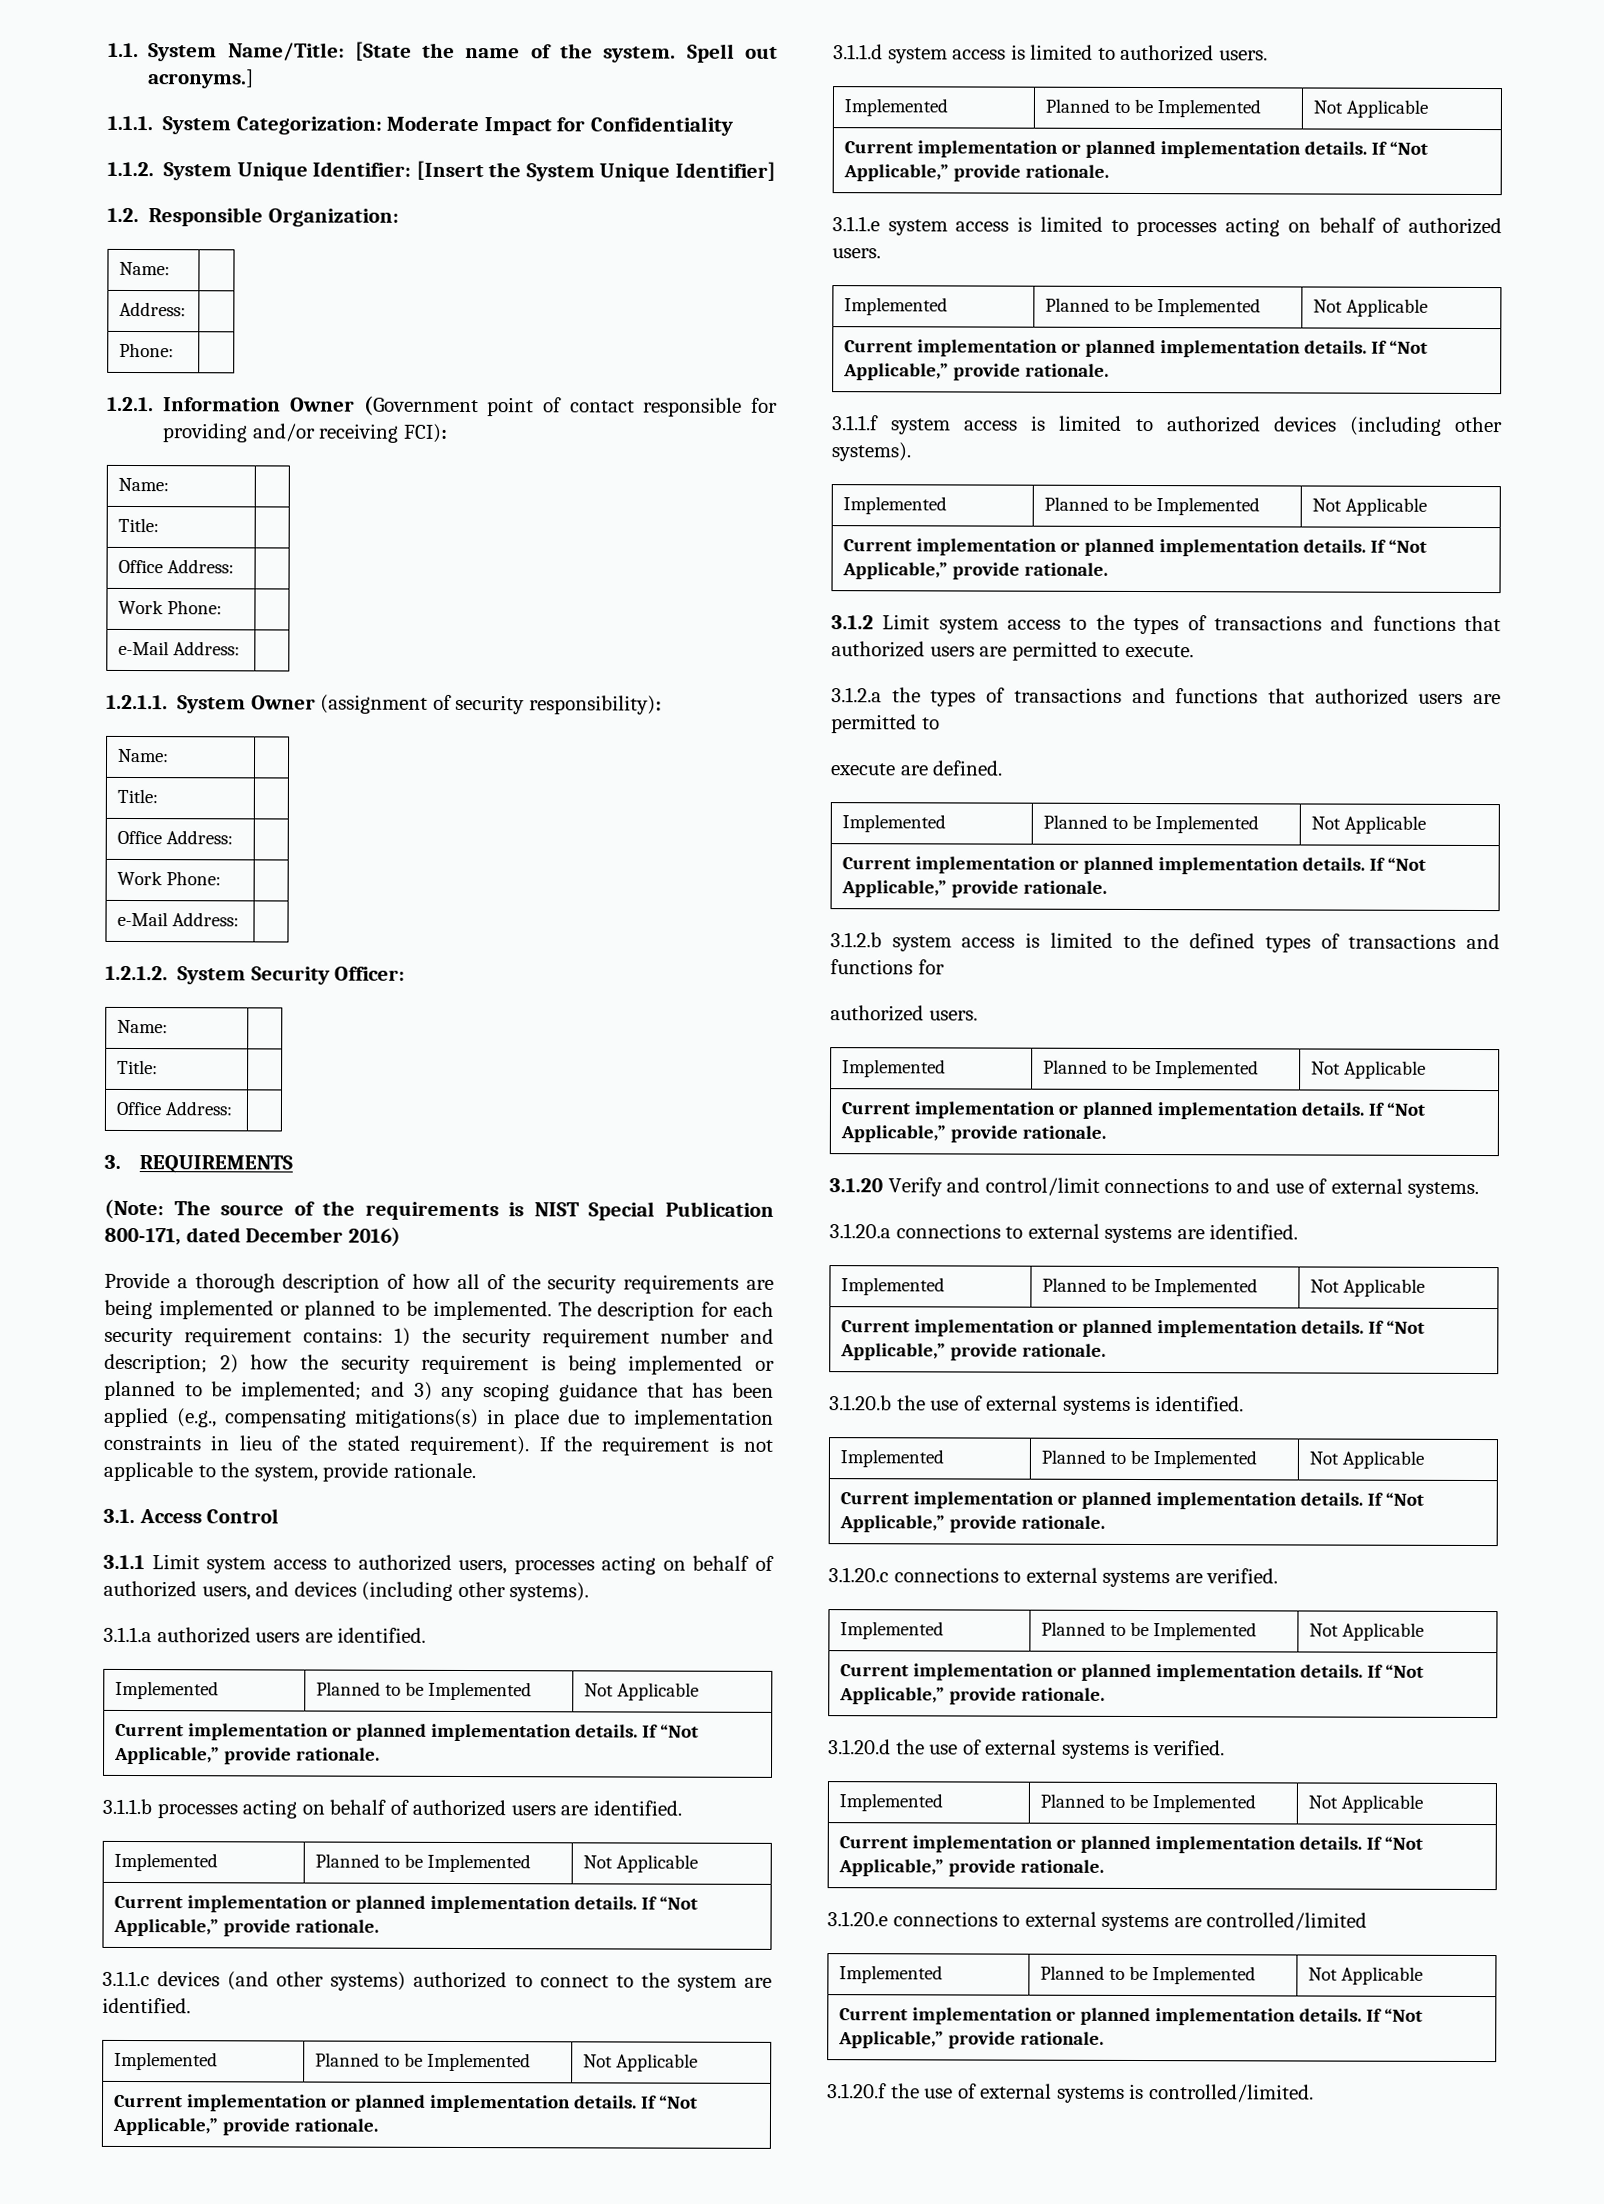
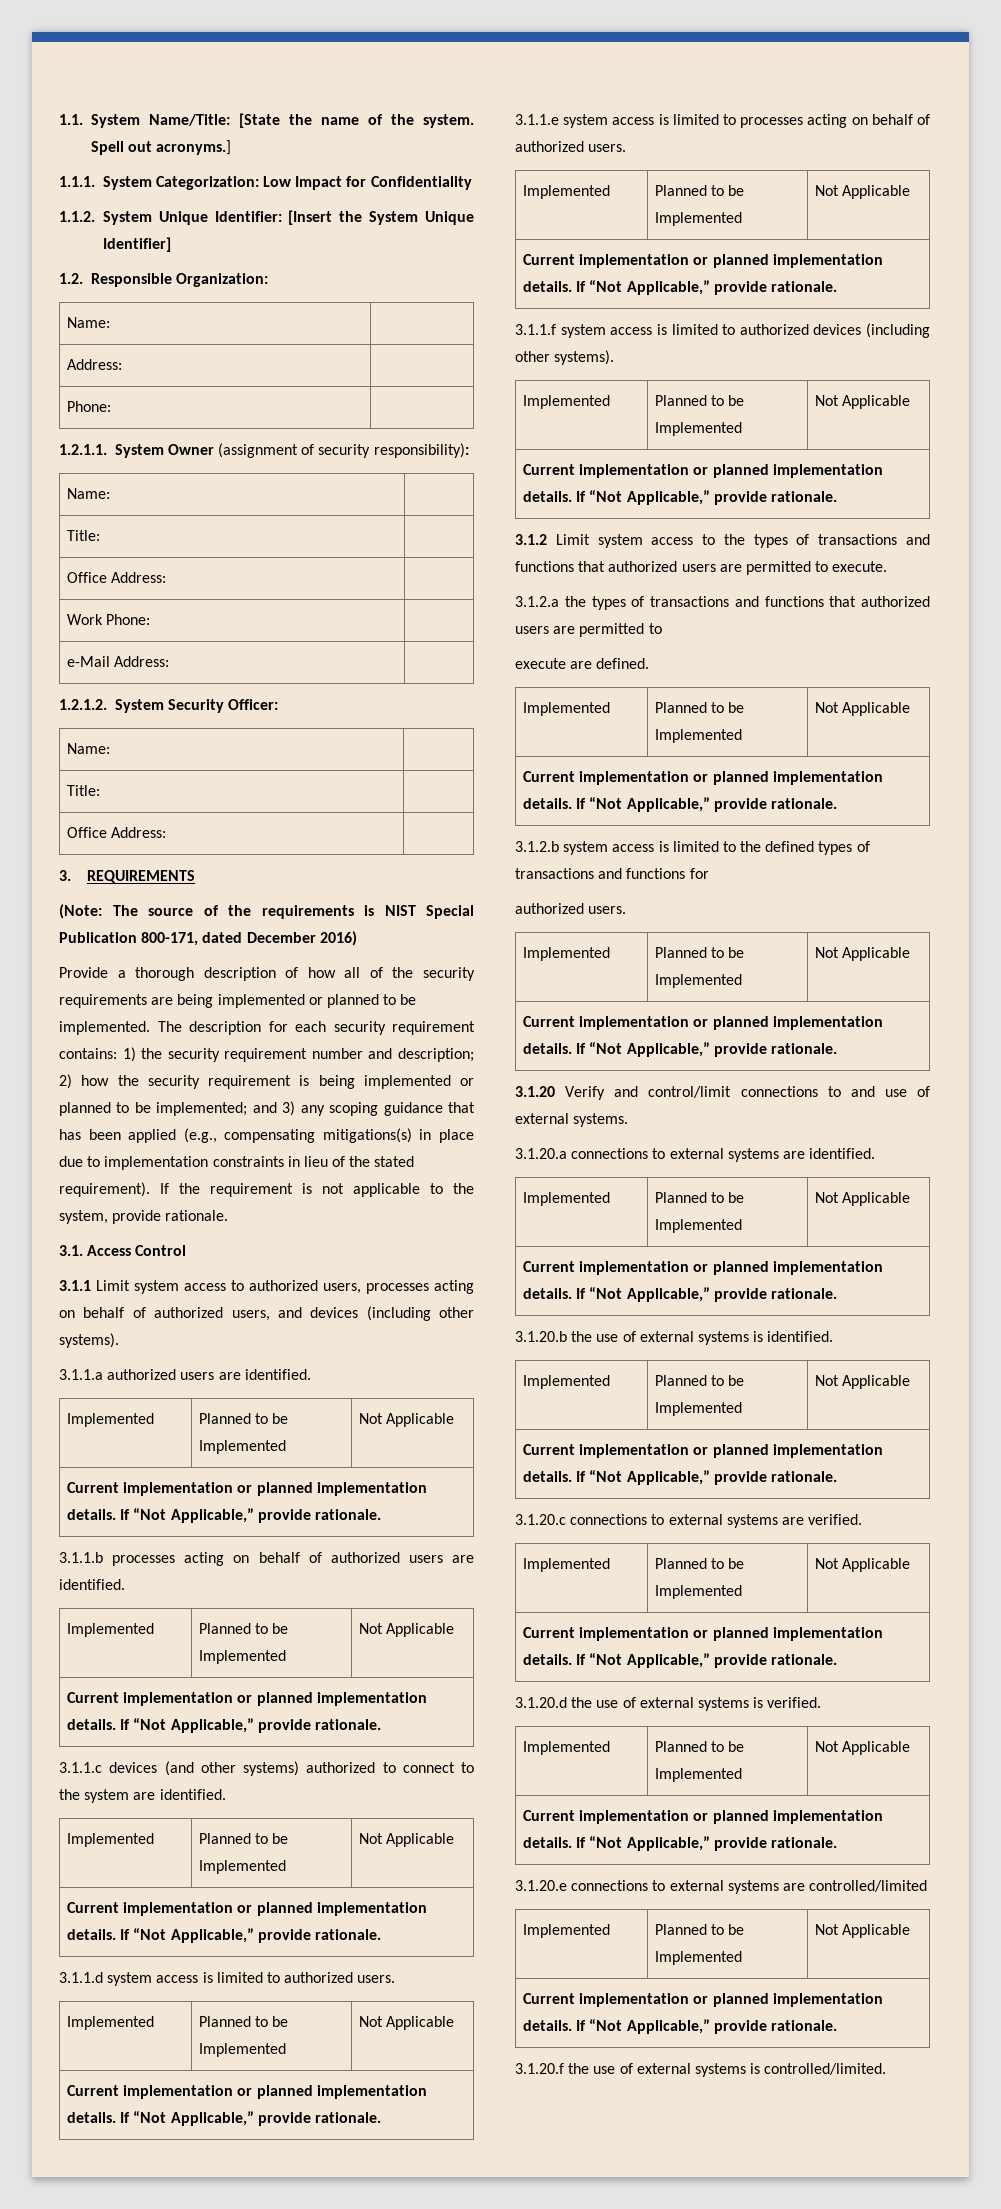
- 1.1.1. System Categorization: Moderate Impact for Confidentiality
+ 1.1.1. System Categorization: Low Impact for Confidentiality
- 1.2.1. Information Owner (Government point of contact responsible for providing and/or receiving FCI):
- Name: |
- Title: |
- Office Address: |
- Work Phone: |
- e-Mail Address: |

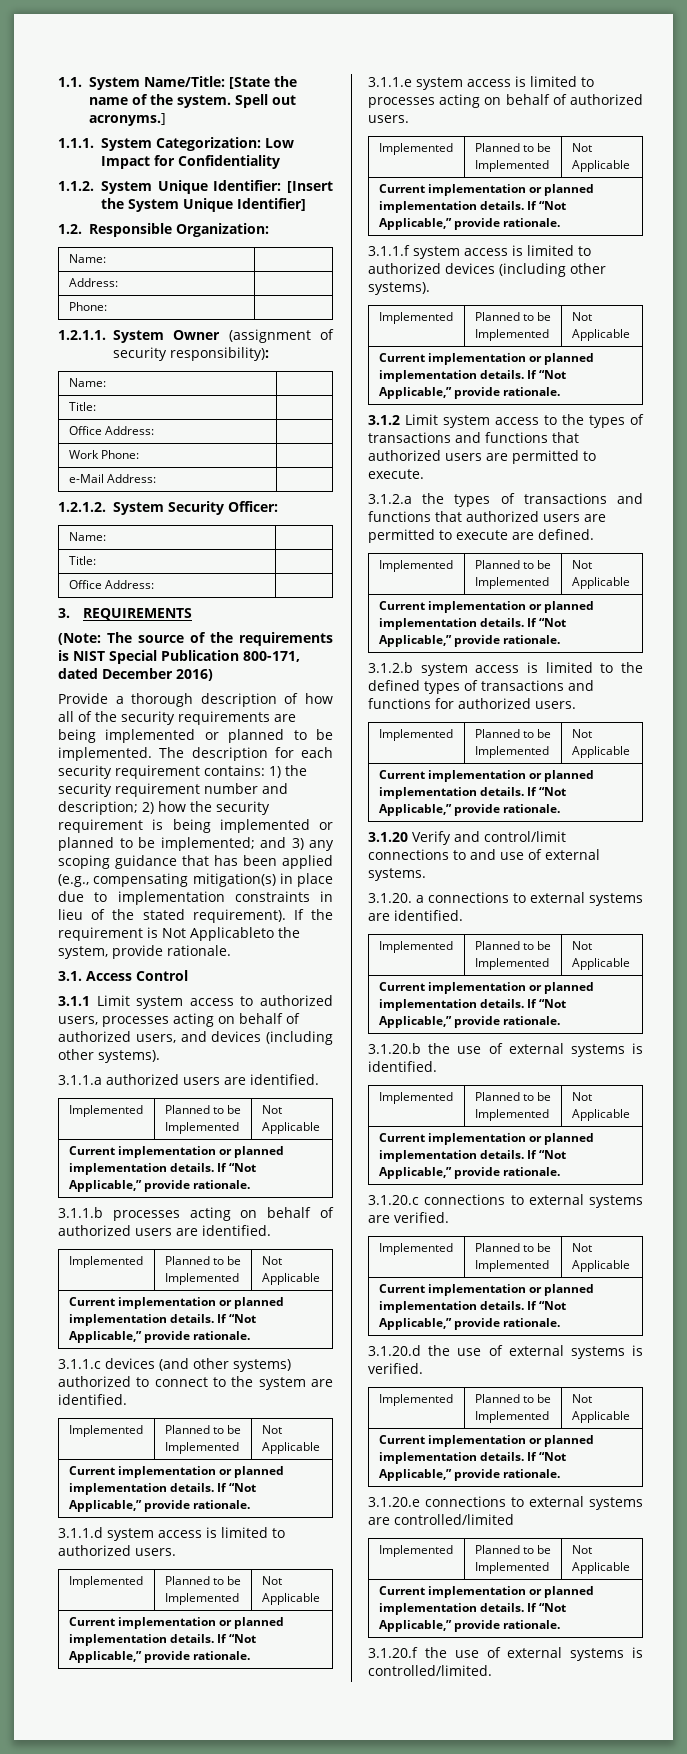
- The description for each security requirement contains: 1) the security requirement number and description; 2) how the security requirement is being implemented or planned to be implemented; and 3) any scoping guidance that has been applied (e.g., compensating mitigations(s) in place due to implementation constraints in lieu of the stated requirement).
+ The description for each security requirement contains: 1) the security requirement number and description; 2) how the security requirement is being implemented or planned to be implemented; and 3) any scoping guidance that has been applied (e.g., compensating mitigation(s) in place due to implementation constraints in lieu of the stated requirement).
- If the requirement is not applicable to the system, provide rationale.
+ If the requirement is Not Applicableto the system, provide rationale.
- 3.1.2.a the types of transactions and functions that authorized users are permitted to
- execute are defined.
+ 3.1.2.a the types of transactions and functions that authorized users are permitted to execute are defined.
- 3.1.2.b system access is limited to the defined types of transactions and functions for
- authorized users.
+ 3.1.2.b system access is limited to the defined types of transactions and functions for authorized users.
- 3.1.20.a connections to external systems are identified.
+ 3.1.20. a connections to external systems are identified.

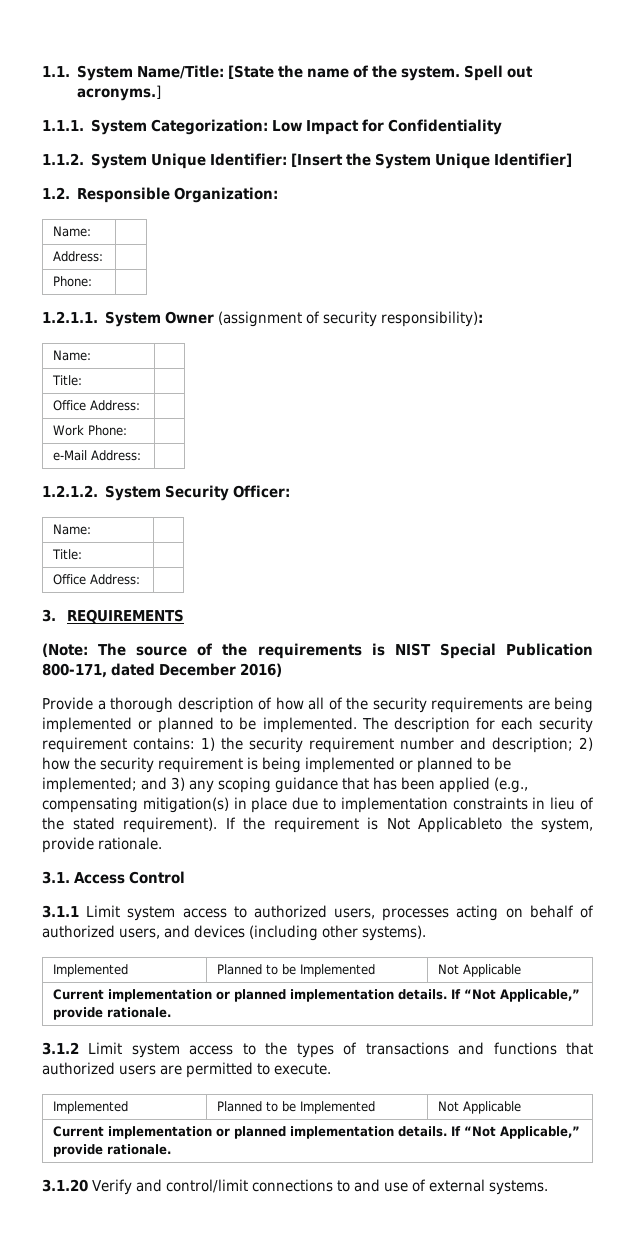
- 3.1.1.a authorized users are identified.
- Implemented | Planned to be Implemented | Not Applicable
- Current implementation or planned implementation details. If “Not Applicable,” provide rationale.
- 3.1.1.b processes acting on behalf of authorized users are identified.
- Implemented | Planned to be Implemented | Not Applicable
- Current implementation or planned implementation details. If “Not Applicable,” provide rationale.
- 3.1.1.c devices (and other systems) authorized to connect to the system are identified.
- Implemented | Planned to be Implemented | Not Applicable
- Current implementation or planned implementation details. If “Not Applicable,” provide rationale.
- 3.1.1.d system access is limited to authorized users.
- Implemented | Planned to be Implemented | Not Applicable
- Current implementation or planned implementation details. If “Not Applicable,” provide rationale.
- 3.1.1.e system access is limited to processes acting on behalf of authorized users.
- Implemented | Planned to be Implemented | Not Applicable
- Current implementation or planned implementation details. If “Not Applicable,” provide rationale.
- 3.1.1.f system access is limited to authorized devices (including other systems).
- 3.1.2.a the types of transactions and functions that authorized users are permitted to execute are defined.
- Implemented | Planned to be Implemented | Not Applicable
- Current implementation or planned implementation details. If “Not Applicable,” provide rationale.
- 3.1.2.b system access is limited to the defined types of transactions and functions for authorized users.
- 3.1.20. a connections to external systems are identified.
- Implemented | Planned to be Implemented | Not Applicable
- Current implementation or planned implementation details. If “Not Applicable,” provide rationale.
- 3.1.20.b the use of external systems is identified.
- Implemented | Planned to be Implemented | Not Applicable
- Current implementation or planned implementation details. If “Not Applicable,” provide rationale.
- 3.1.20.c connections to external systems are verified.
- Implemented | Planned to be Implemented | Not Applicable
- Current implementation or planned implementation details. If “Not Applicable,” provide rationale.
- 3.1.20.d the use of external systems is verified.
- Implemented | Planned to be Implemented | Not Applicable
- Current implementation or planned implementation details. If “Not Applicable,” provide rationale.
- 3.1.20.e connections to external systems are controlled/limited
- Implemented | Planned to be Implemented | Not Applicable
- Current implementation or planned implementation details. If “Not Applicable,” provide rationale.
- 3.1.20.f the use of external systems is controlled/limited.

